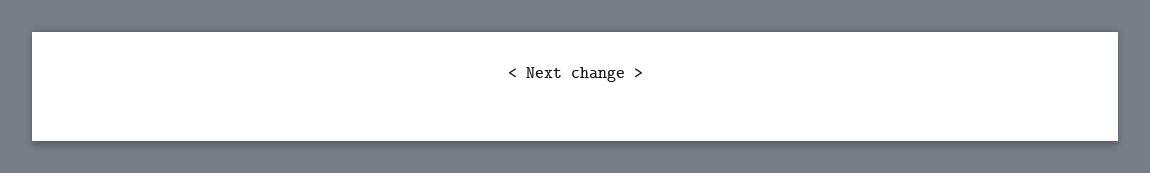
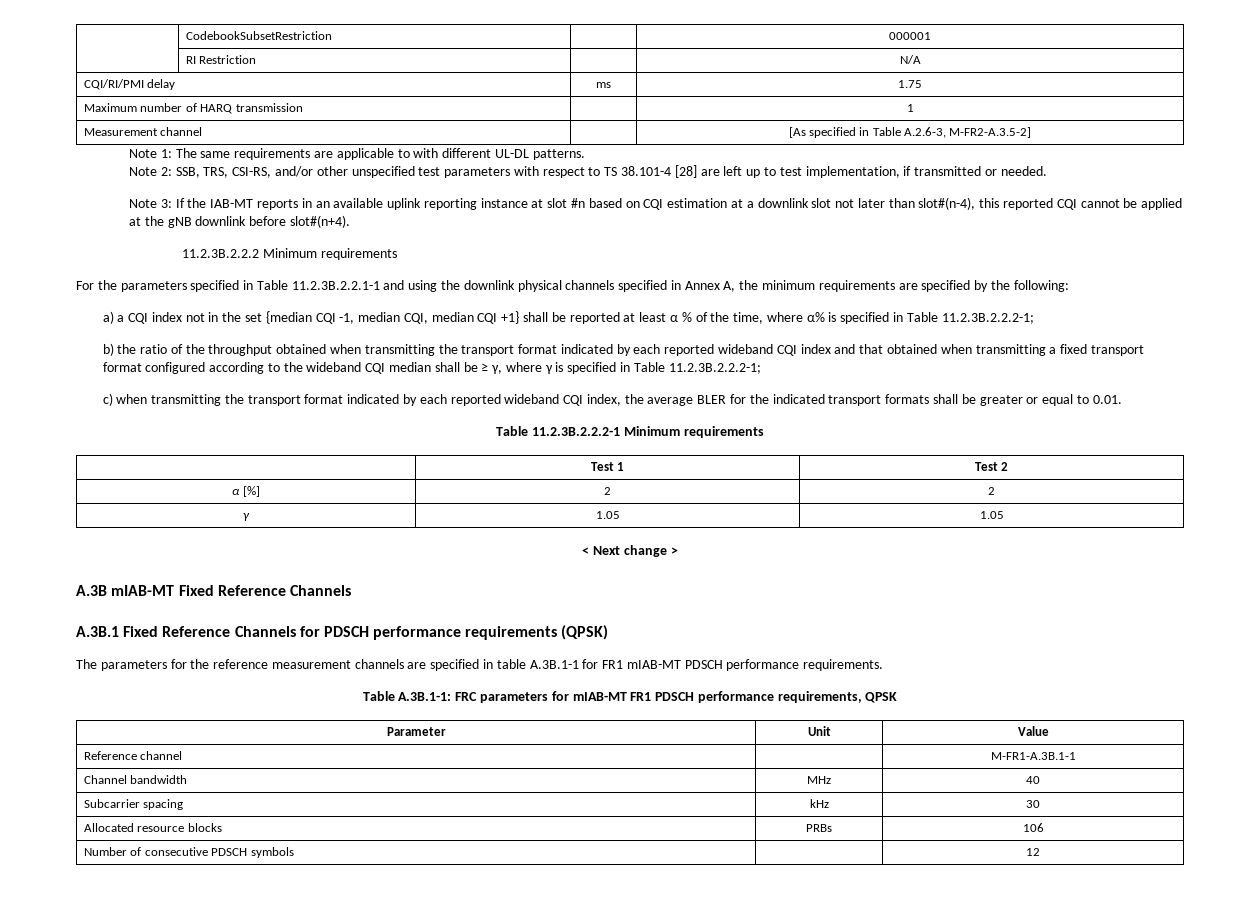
+ | CodebookSubsetRestriction | | 000001
+ | RI Restriction | | N/A
+ CQI/RI/PMI delay | ms | 1.75
+ Maximum number of HARQ transmission | | 1
+ Measurement channel | | [As specified in Table A.2.6-3, M-FR2-A.3.5-2]
+ Note 1: The same requirements are applicable to with different UL-DL patterns.
+ Note 2: SSB, TRS, CSI-RS, and/or other unspecified test parameters with respect to TS 38.101-4 [28] are left up to test implementation, if transmitted or needed.
+ Note 3: If the IAB-MT reports in an available uplink reporting instance at slot #n based on CQI estimation at a downlink slot not later than slot#(n-4), this reported CQI cannot be applied at the gNB downlink before slot#(n+4).
+ 11.2.3B.2.2.2 Minimum requirements
+ For the parameters specified in Table 11.2.3B.2.2.1-1 and using the downlink physical channels specified in Annex A, the minimum requirements are specified by the following:
+ a) a CQI index not in the set {median CQI -1, median CQI, median CQI +1} shall be reported at least α % of the time, where α% is specified in Table 11.2.3B.2.2.2-1;
+ b) the ratio of the throughput obtained when transmitting the transport format indicated by each reported wideband CQI index and that obtained when transmitting a fixed transport format configured according to the wideband CQI median shall be ≥ γ, where γ is specified in Table 11.2.3B.2.2.2-1;
+ c) when transmitting the transport format indicated by each reported wideband CQI index, the average BLER for the indicated transport formats shall be greater or equal to 0.01.
+ Table 11.2.3B.2.2.2-1 Minimum requirements
+ | Test 1 | Test 2
+ α [%] | 2 | 2
+ γ | 1.05 | 1.05
  < Next change >
+ A.3B mIAB-MT Fixed Reference Channels
+ A.3B.1 Fixed Reference Channels for PDSCH performance requirements (QPSK)
+ The parameters for the reference measurement channels are specified in table A.3B.1-1 for FR1 mIAB-MT PDSCH performance requirements.
+ Table A.3B.1-1: FRC parameters for mIAB-MT FR1 PDSCH performance requirements, QPSK
+ Parameter | Unit | Value
+ Reference channel | | M-FR1-A.3B.1-1
+ Channel bandwidth | MHz | 40
+ Subcarrier spacing | kHz | 30
+ Allocated resource blocks | PRBs | 106
+ Number of consecutive PDSCH symbols | | 12

